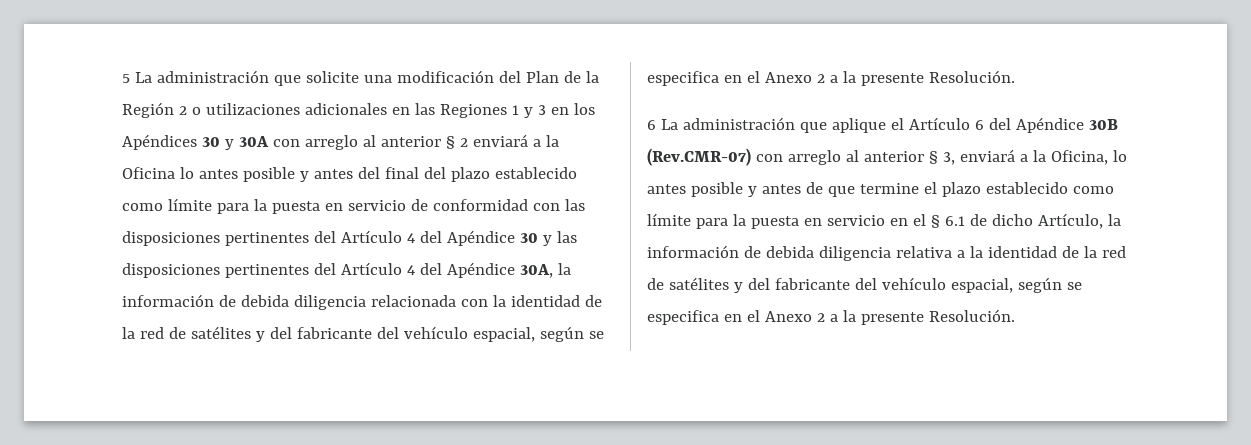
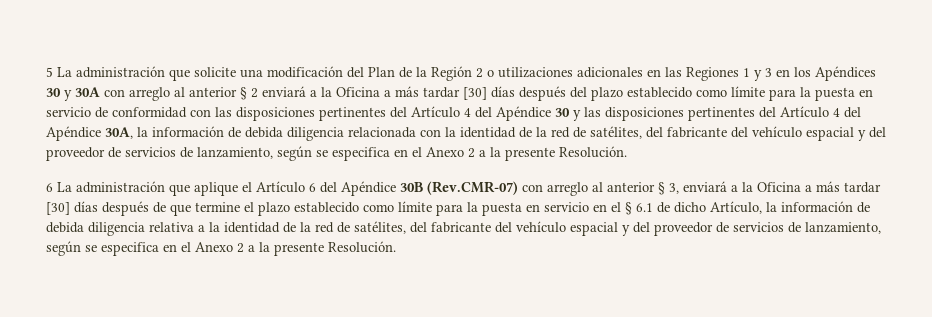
- 5 La administración que solicite una modificación del Plan de la Región 2 o utilizaciones adicionales en las Regiones 1 y 3 en los Apéndices 30 y 30A con arreglo al anterior § 2 enviará a la Oficina lo antes posible y antes del final del plazo establecido como límite para la puesta en servicio de conformidad con las disposiciones pertinentes del Artículo 4 del Apéndice 30 y las disposiciones pertinentes del Artículo 4 del Apéndice 30A, la información de debida diligencia relacionada con la identidad de la red de satélites y del fabricante del vehículo espacial, según se especifica en el Anexo 2 a la presente Resolución.
+ 5 La administración que solicite una modificación del Plan de la Región 2 o utilizaciones adicionales en las Regiones 1 y 3 en los Apéndices 30 y 30A con arreglo al anterior § 2 enviará a la Oficina a más tardar [30] días después del plazo establecido como límite para la puesta en servicio de conformidad con las disposiciones pertinentes del Artículo 4 del Apéndice 30 y las disposiciones pertinentes del Artículo 4 del Apéndice 30A, la información de debida diligencia relacionada con la identidad de la red de satélites, del fabricante del vehículo espacial y del proveedor de servicios de lanzamiento, según se especifica en el Anexo 2 a la presente Resolución.
- 6 La administración que aplique el Artículo 6 del Apéndice 30B (Rev.CMR-07) con arreglo al anterior § 3, enviará a la Oficina, lo antes posible y antes de que termine el plazo establecido como límite para la puesta en servicio en el § 6.1 de dicho Artículo, la información de debida diligencia relativa a la identidad de la red de satélites y del fabricante del vehículo espacial, según se especifica en el Anexo 2 a la presente Resolución.
+ 6 La administración que aplique el Artículo 6 del Apéndice 30B (Rev.CMR-07) con arreglo al anterior § 3, enviará a la Oficina a más tardar [30] días después de que termine el plazo establecido como límite para la puesta en servicio en el § 6.1 de dicho Artículo, la información de debida diligencia relativa a la identidad de la red de satélites, del fabricante del vehículo espacial y del proveedor de servicios de lanzamiento, según se especifica en el Anexo 2 a la presente Resolución.

